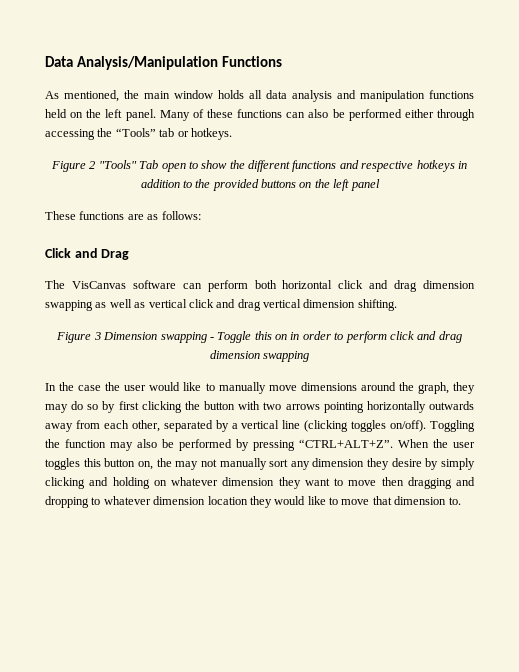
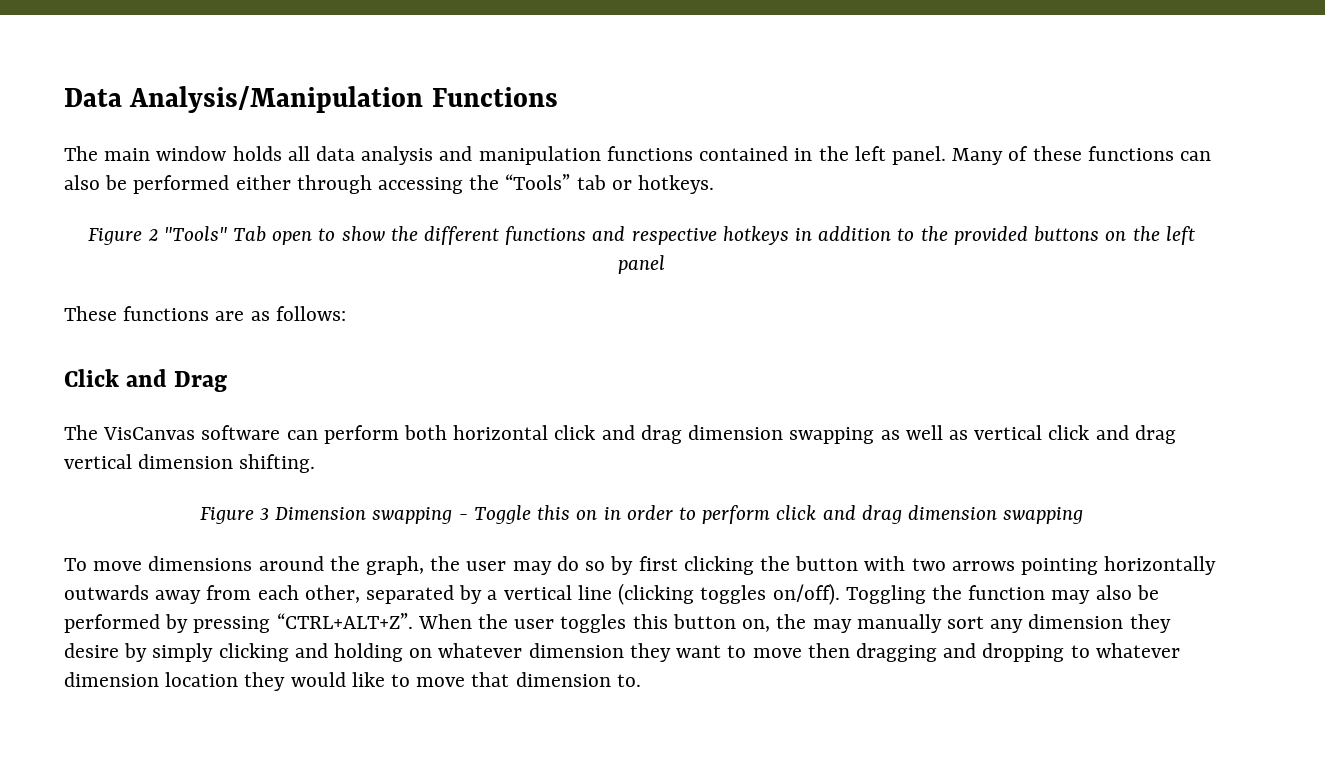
- As mentioned, the main window holds all data analysis and manipulation functions held on the left panel.
+ The main window holds all data analysis and manipulation functions contained in the left panel.
- In the case the user would like to manually move dimensions around the graph, they may do so by first clicking the button with two arrows pointing horizontally outwards away from each other, separated by a vertical line (clicking toggles on/off).
+ To move dimensions around the graph, the user may do so by first clicking the button with two arrows pointing horizontally outwards away from each other, separated by a vertical line (clicking toggles on/off).
- When the user toggles this button on, the may not manually sort any dimension they desire by simply clicking and holding on whatever dimension they want to move then dragging and dropping to whatever dimension location they would like to move that dimension to.
+ When the user toggles this button on, the may manually sort any dimension they desire by simply clicking and holding on whatever dimension they want to move then dragging and dropping to whatever dimension location they would like to move that dimension to.

